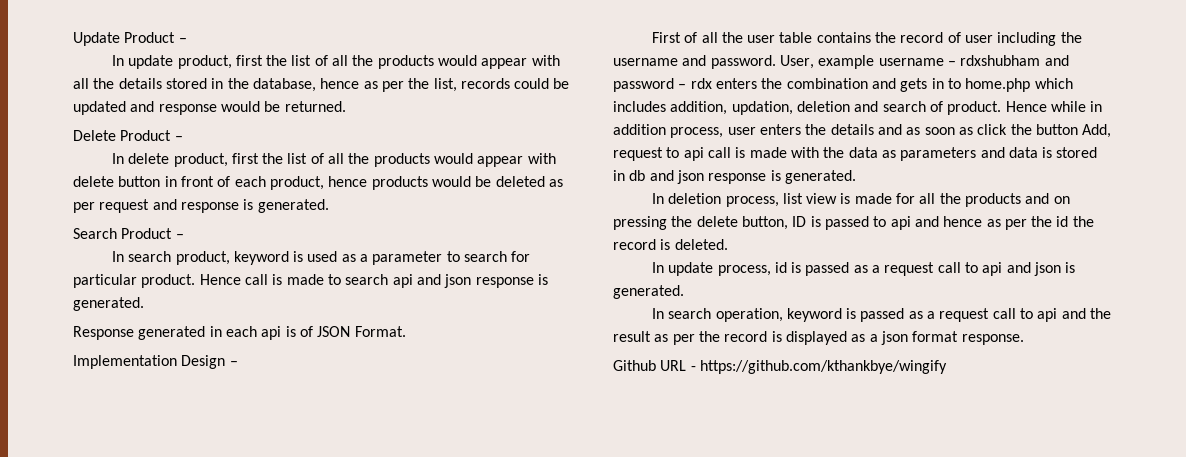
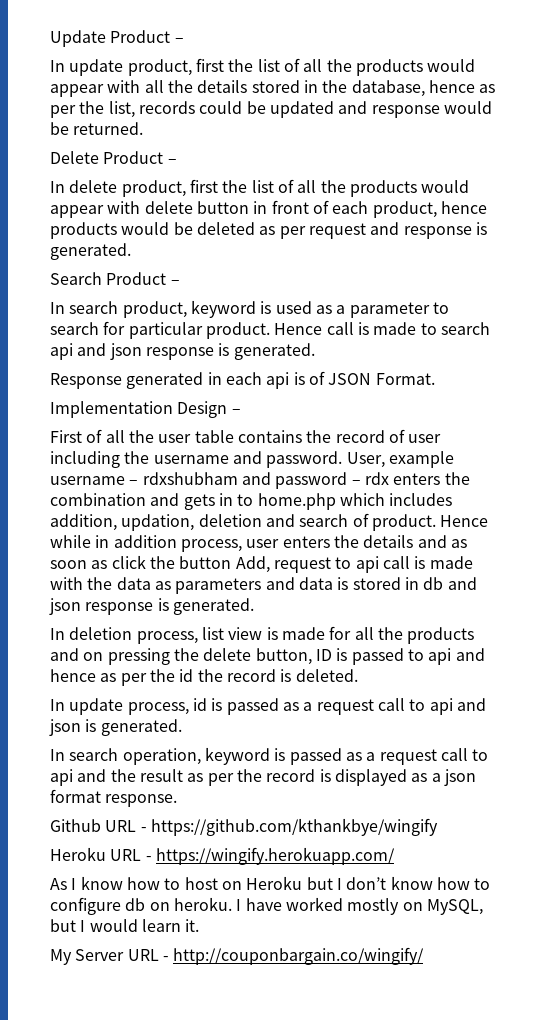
+ Heroku URL - https://wingify.herokuapp.com/
+ As I know how to host on Heroku but I don’t know how to configure db on heroku. I have worked mostly on MySQL, but I would learn it.
+ My Server URL - http://couponbargain.co/wingify/

